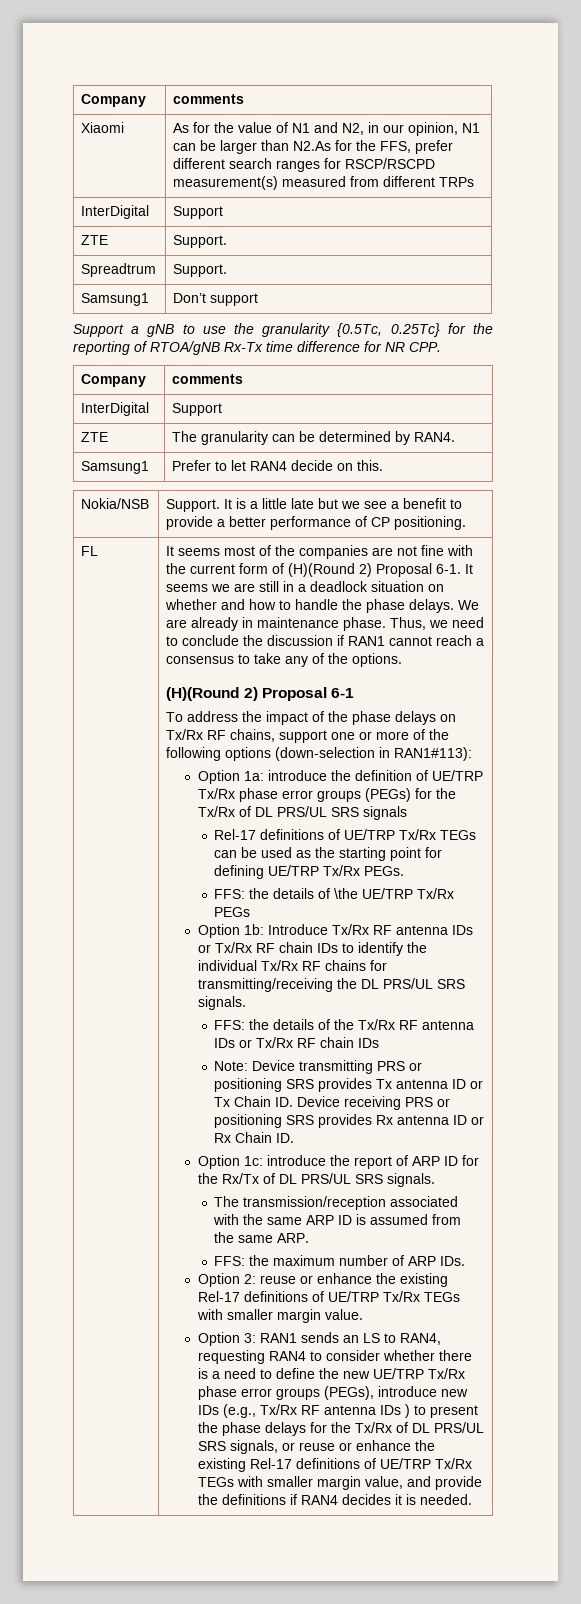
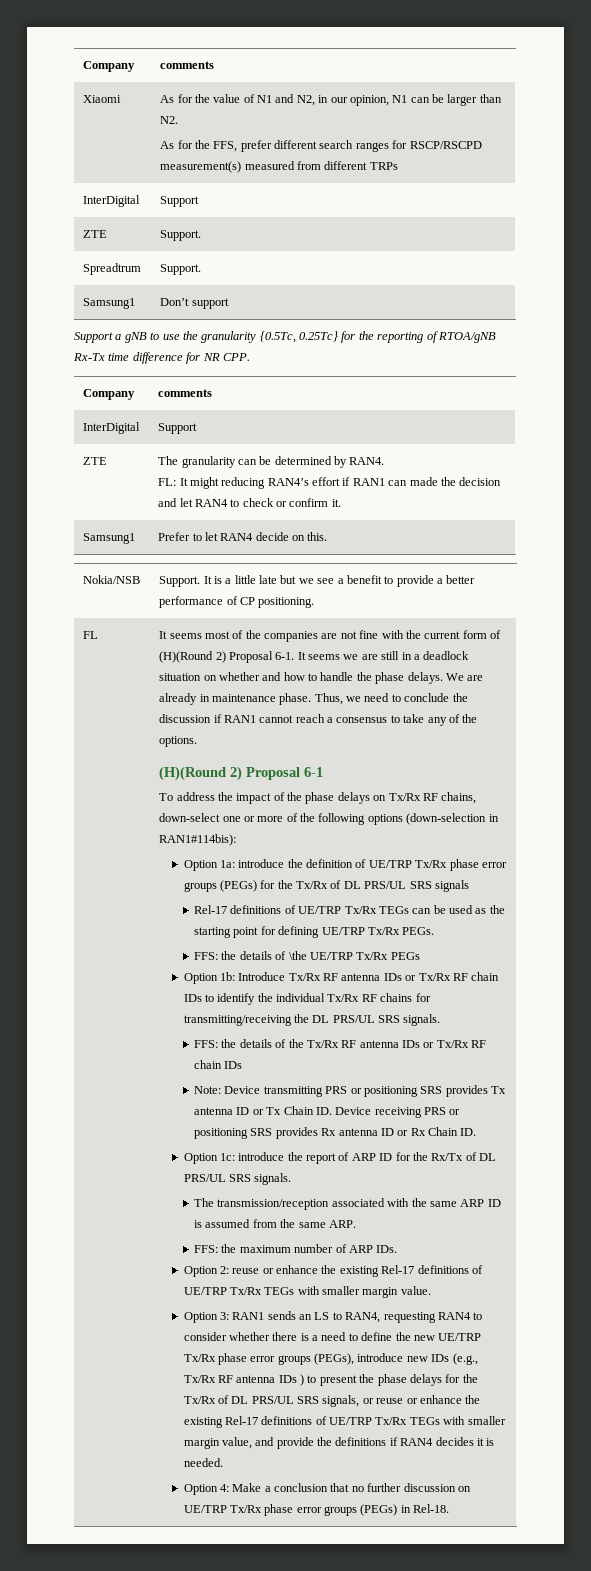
- Xiaomi | As for the value of N1 and N2, in our opinion, N1 can be larger than N2.As for the FFS, prefer different search ranges for RSCP/RSCPD measurement(s) measured from different TRPs
+ Xiaomi | As for the value of N1 and N2, in our opinion, N1 can be larger than N2.
+ As for the FFS, prefer different search ranges for RSCP/RSCPD measurement(s) measured from different TRPs
  ZTE | The granularity can be determined by RAN4.
+ FL: It might reducing RAN4’s effort if RAN1 can made the decision and let RAN4 to check or confirm it.
- To address the impact of the phase delays on Tx/Rx RF chains, support one or more of the following options (down-selection in RAN1#113):
+ To address the impact of the phase delays on Tx/Rx RF chains, down-select one or more of the following options (down-selection in RAN1#114bis):
+ Option 4: Make a conclusion that no further discussion on UE/TRP Tx/Rx phase error groups (PEGs) in Rel-18.

